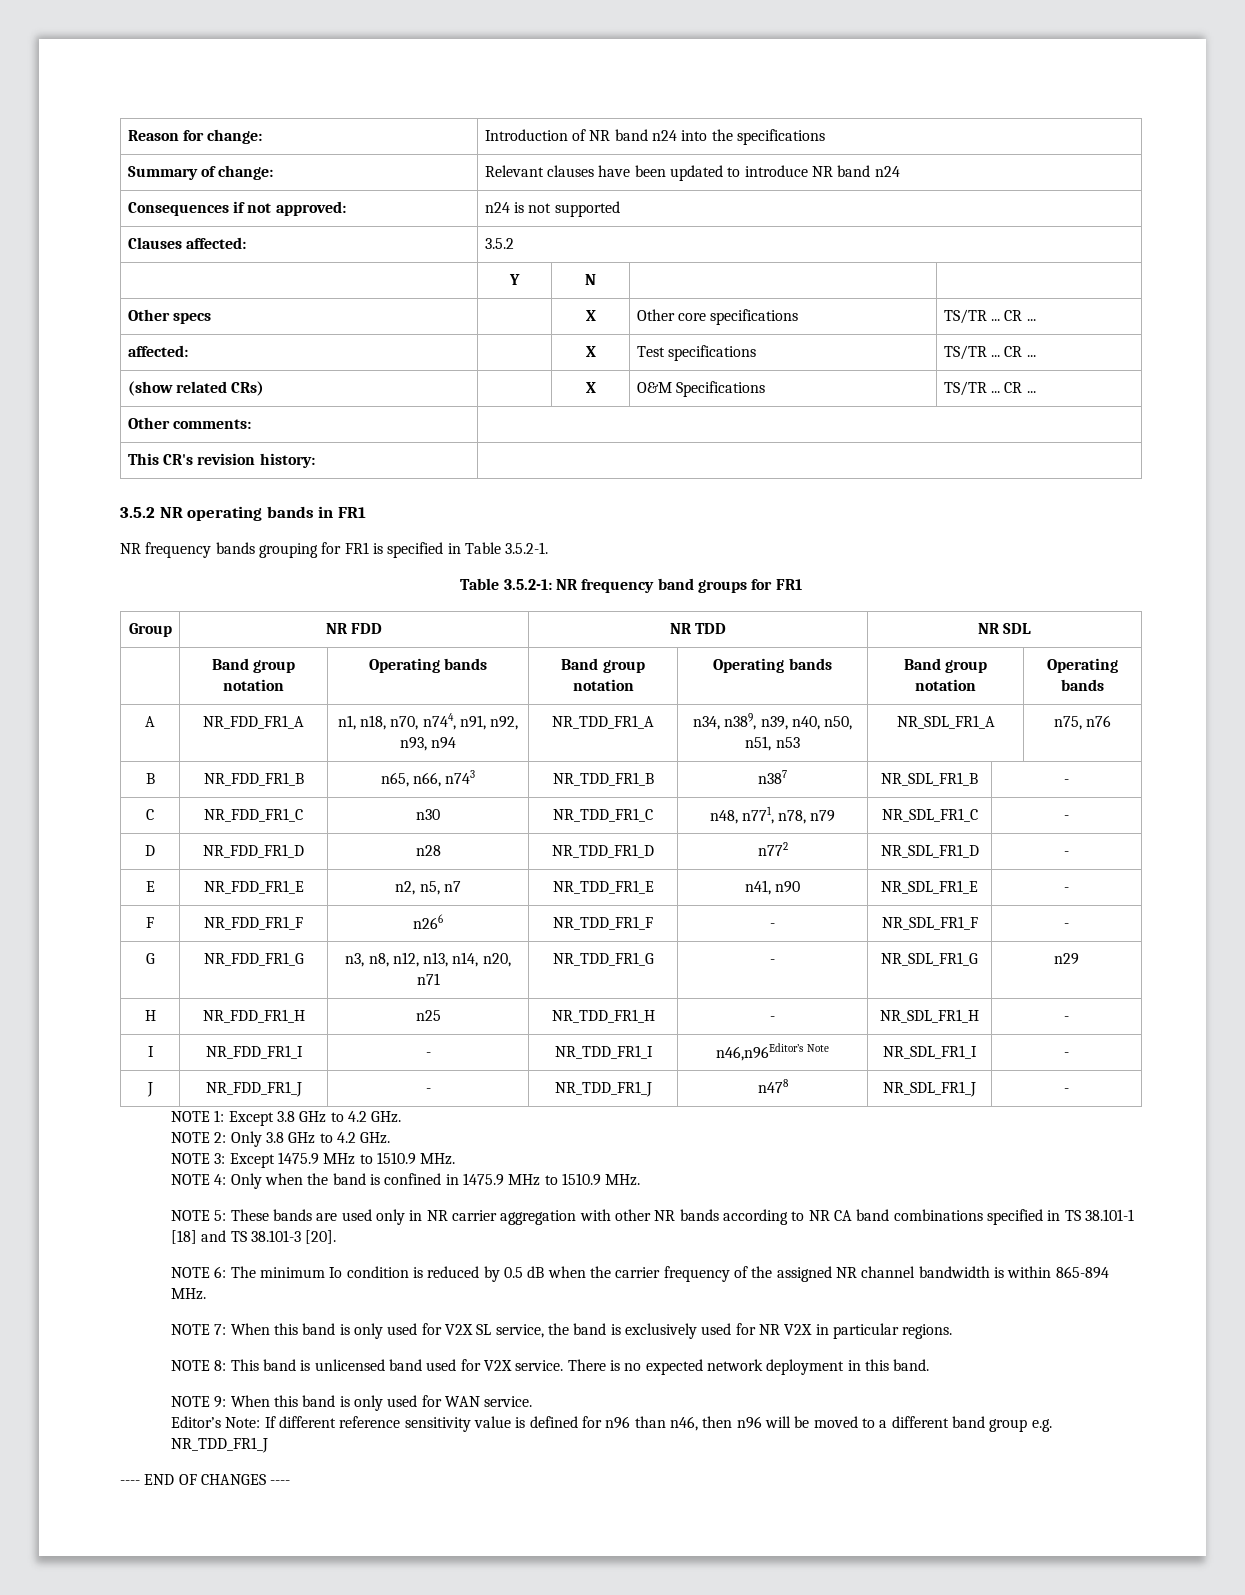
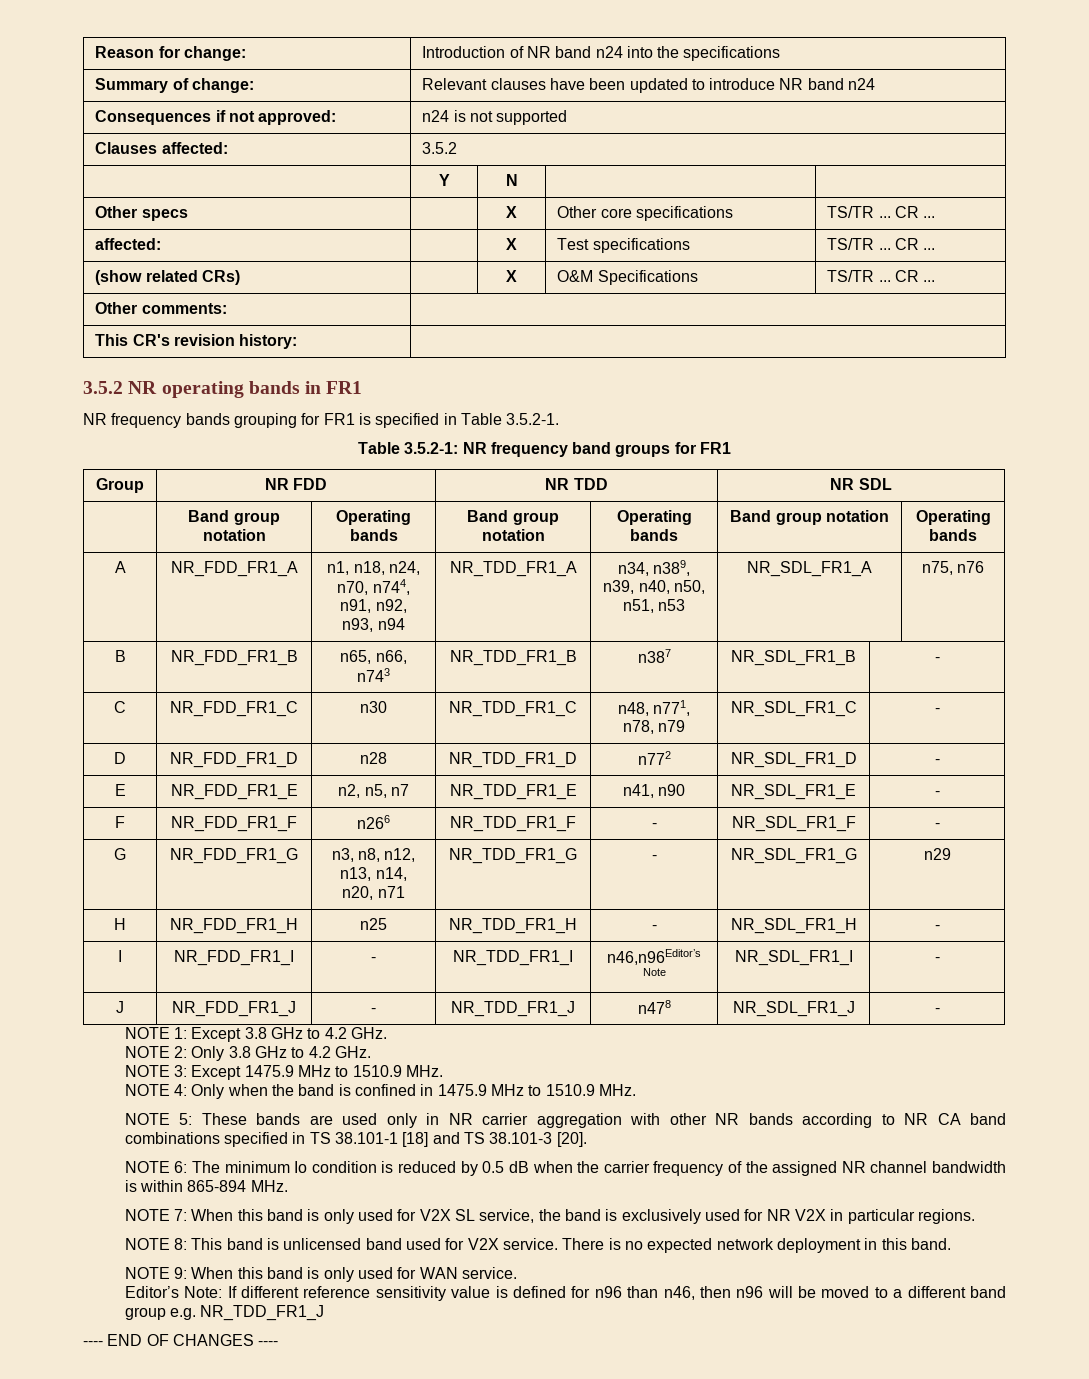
- A | NR_FDD_FR1_A | n1, n18, n70, n744, n91, n92, n93, n94 | NR_TDD_FR1_A | n34, n389, n39, n40, n50, n51, n53 | NR_SDL_FR1_A | n75, n76
+ A | NR_FDD_FR1_A | n1, n18, n24, n70, n744, n91, n92, n93, n94 | NR_TDD_FR1_A | n34, n389, n39, n40, n50, n51, n53 | NR_SDL_FR1_A | n75, n76

